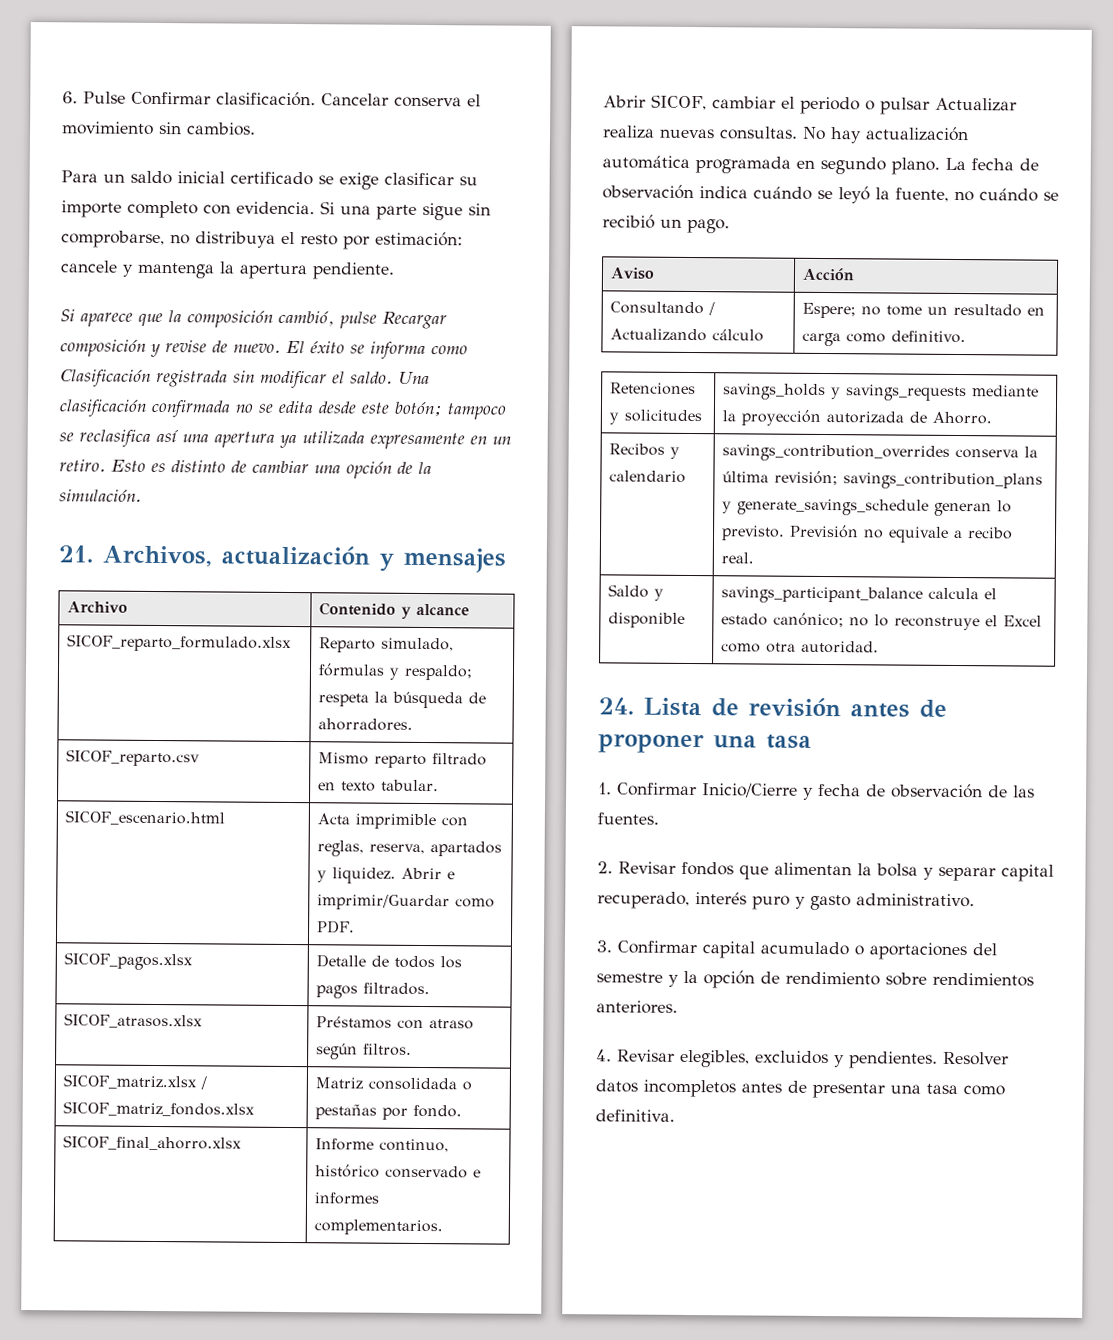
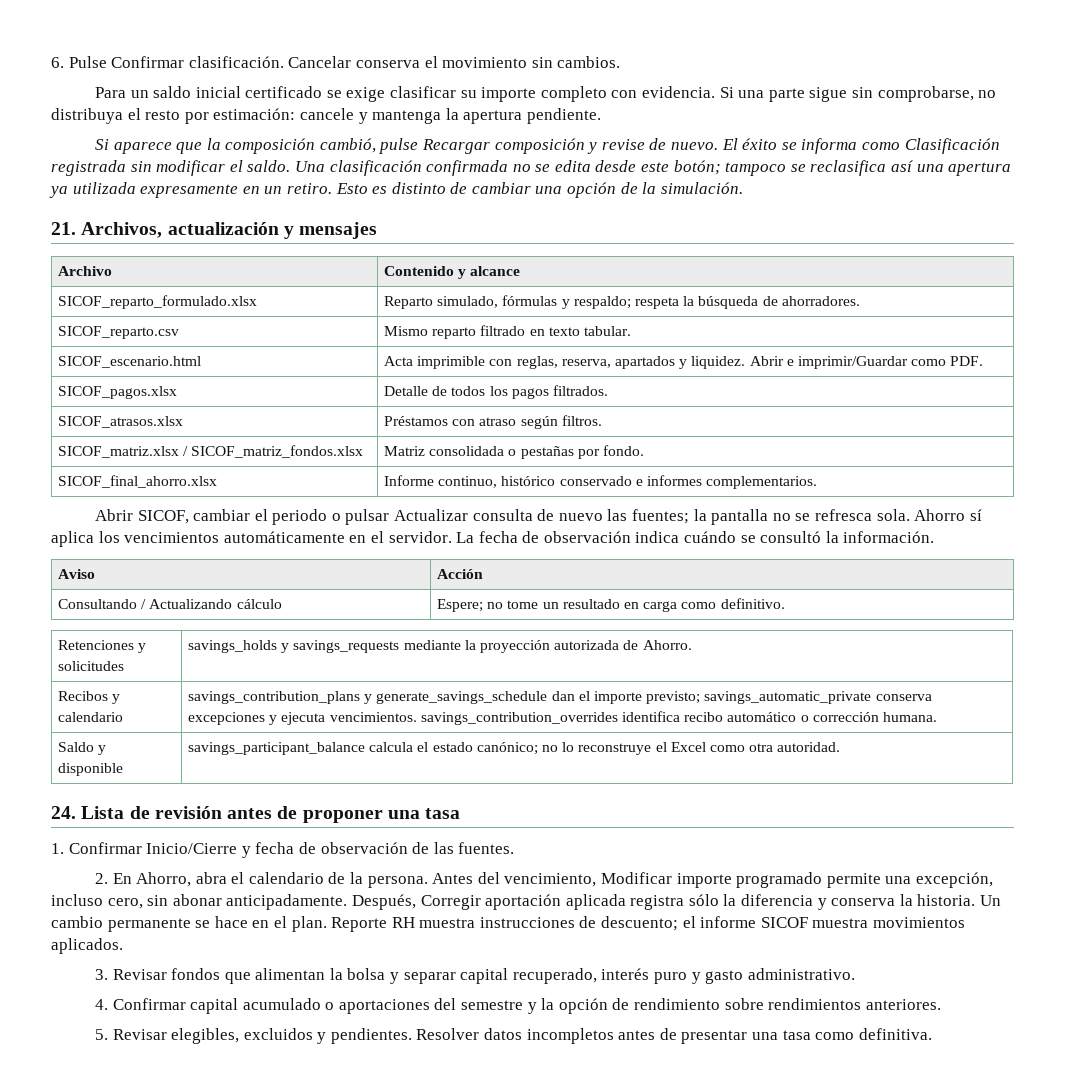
- Abrir SICOF, cambiar el periodo o pulsar Actualizar realiza nuevas consultas. No hay actualización automática programada en segundo plano.
+ Abrir SICOF, cambiar el periodo o pulsar Actualizar consulta de nuevo las fuentes; la pantalla no se refresca sola. Ahorro sí aplica los vencimientos automáticamente en el servidor.
- La fecha de observación indica cuándo se leyó la fuente, no cuándo se recibió un pago.
+ La fecha de observación indica cuándo se consultó la información.
- Recibos y calendario | savings_contribution_overrides conserva la última revisión; savings_contribution_plans y generate_savings_schedule generan lo previsto. Previsión no equivale a recibo real.
+ Recibos y calendario | savings_contribution_plans y generate_savings_schedule dan el importe previsto; savings_automatic_private conserva excepciones y ejecuta vencimientos. savings_contribution_overrides identifica recibo automático o corrección humana.
- 2. Revisar fondos que alimentan la bolsa y separar capital recuperado, interés puro y gasto administrativo.
+ 2. En Ahorro, abra el calendario de la persona. Antes del vencimiento, Modificar importe programado permite una excepción, incluso cero, sin abonar anticipadamente. Después, Corregir aportación aplicada registra sólo la diferencia y conserva la historia. Un cambio permanente se hace en el plan. Reporte RH muestra instrucciones de descuento; el informe SICOF muestra movimientos aplicados.
+ 3. Revisar fondos que alimentan la bolsa y separar capital recuperado, interés puro y gasto administrativo.
- 3. Confirmar capital acumulado o aportaciones del semestre y la opción de rendimiento sobre rendimientos anteriores.
+ 4. Confirmar capital acumulado o aportaciones del semestre y la opción de rendimiento sobre rendimientos anteriores.
- 4. Revisar elegibles, excluidos y pendientes.
+ 5. Revisar elegibles, excluidos y pendientes.

